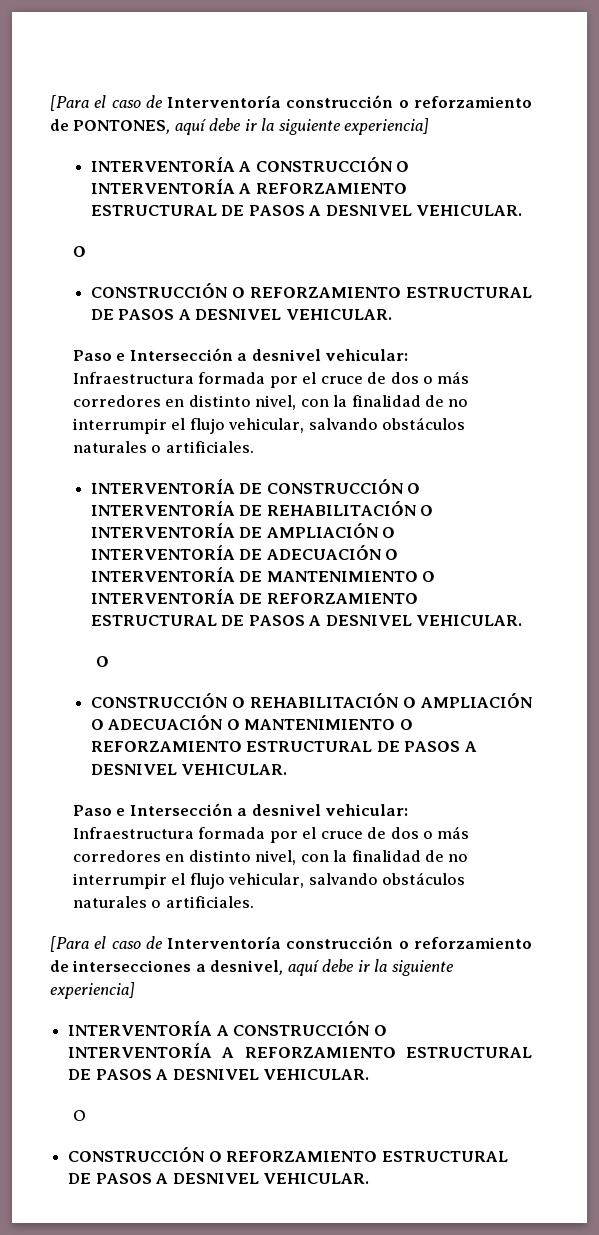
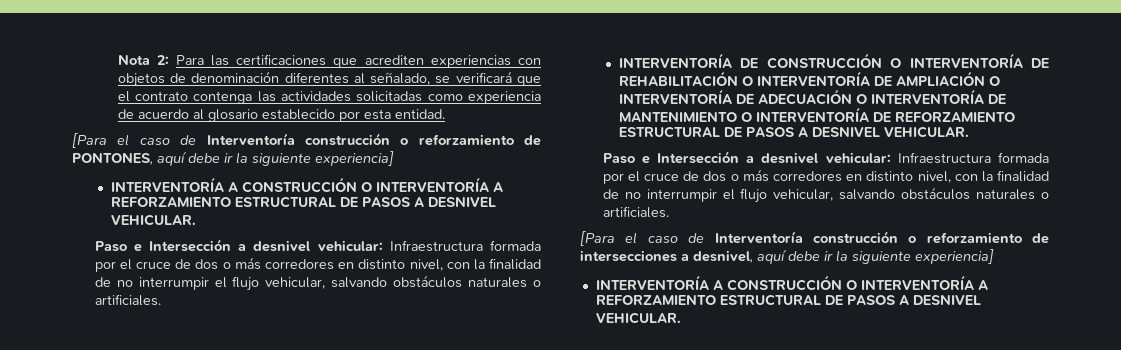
+ Nota 2: Para las certificaciones que acrediten experiencias con objetos de denominación diferentes al señalado, se verificará que el contrato contenga las actividades solicitadas como experiencia de acuerdo al glosario establecido por esta entidad.
  [Para el caso de Interventoría construcción o reforzamiento de PONTONES, aquí debe ir la siguiente experiencia]
  INTERVENTORÍA A CONSTRUCCIÓN O INTERVENTORÍA A REFORZAMIENTO ESTRUCTURAL DE PASOS A DESNIVEL VEHICULAR.
- O
- CONSTRUCCIÓN O REFORZAMIENTO ESTRUCTURAL DE PASOS A DESNIVEL VEHICULAR.
  INTERVENTORÍA DE CONSTRUCCIÓN O INTERVENTORÍA DE REHABILITACIÓN O INTERVENTORÍA DE AMPLIACIÓN O INTERVENTORÍA DE ADECUACIÓN O INTERVENTORÍA DE MANTENIMIENTO O INTERVENTORÍA DE REFORZAMIENTO ESTRUCTURAL DE PASOS A DESNIVEL VEHICULAR.
- O
- CONSTRUCCIÓN O REHABILITACIÓN O AMPLIACIÓN O ADECUACIÓN O MANTENIMIENTO O REFORZAMIENTO ESTRUCTURAL DE PASOS A DESNIVEL VEHICULAR.
  [Para el caso de Interventoría construcción o reforzamiento de intersecciones a desnivel, aquí debe ir la siguiente experiencia]
  INTERVENTORÍA A CONSTRUCCIÓN O INTERVENTORÍA A REFORZAMIENTO ESTRUCTURAL DE PASOS A DESNIVEL VEHICULAR.
- O
- CONSTRUCCIÓN O REFORZAMIENTO ESTRUCTURAL DE PASOS A DESNIVEL VEHICULAR.

